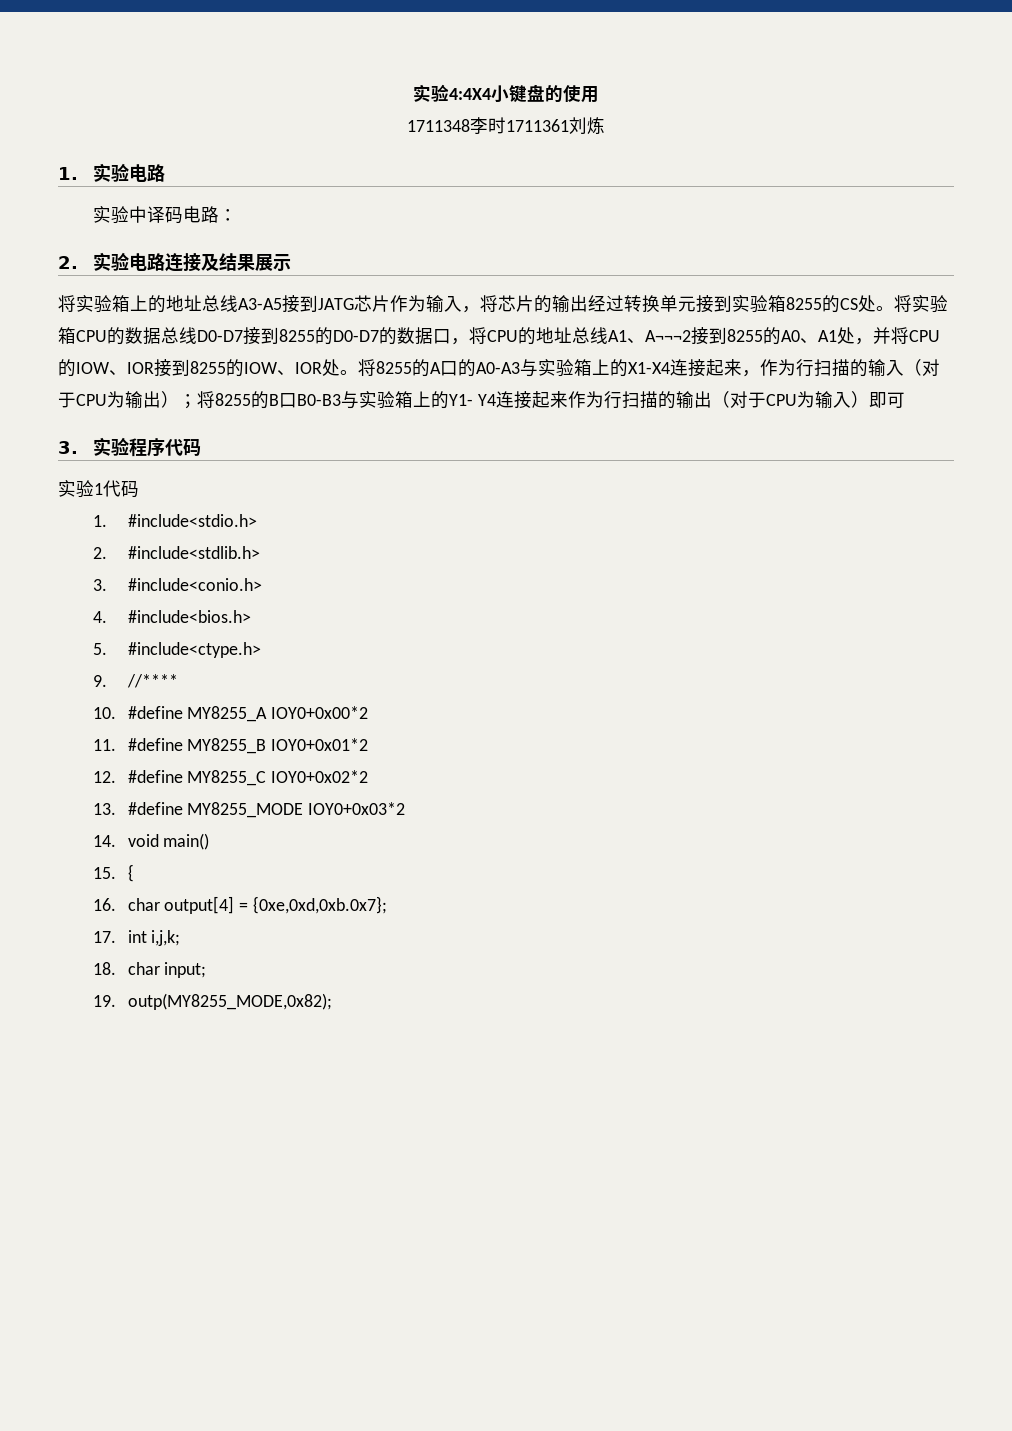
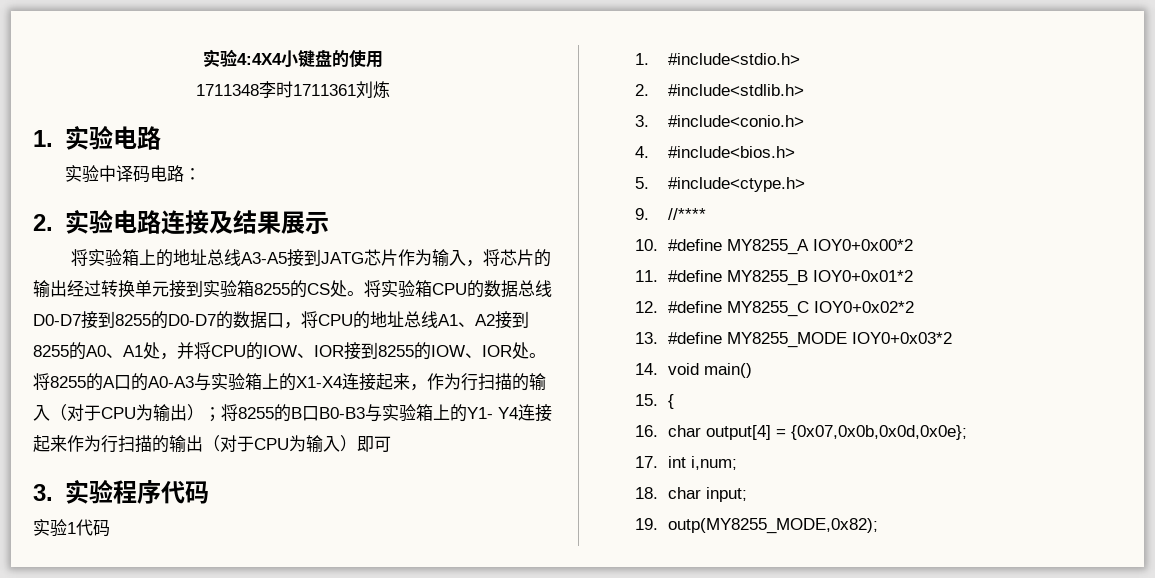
- 将实验箱CPU的数据总线D0-D7接到8255的D0-D7的数据口，将CPU的地址总线A1、A¬¬¬2接到8255的A0、A1处，并将CPU的IOW、IOR接到8255的IOW、IOR处。
+ 将实验箱CPU的数据总线D0-D7接到8255的D0-D7的数据口，将CPU的地址总线A1、A2接到8255的A0、A1处，并将CPU的IOW、IOR接到8255的IOW、IOR处。
- 16. char output[4] = {0xe,0xd,0xb.0x7};
+ 16. char output[4] = {0x07,0x0b,0x0d,0x0e};
- 17. int i,j,k;
+ 17. int i,num;

